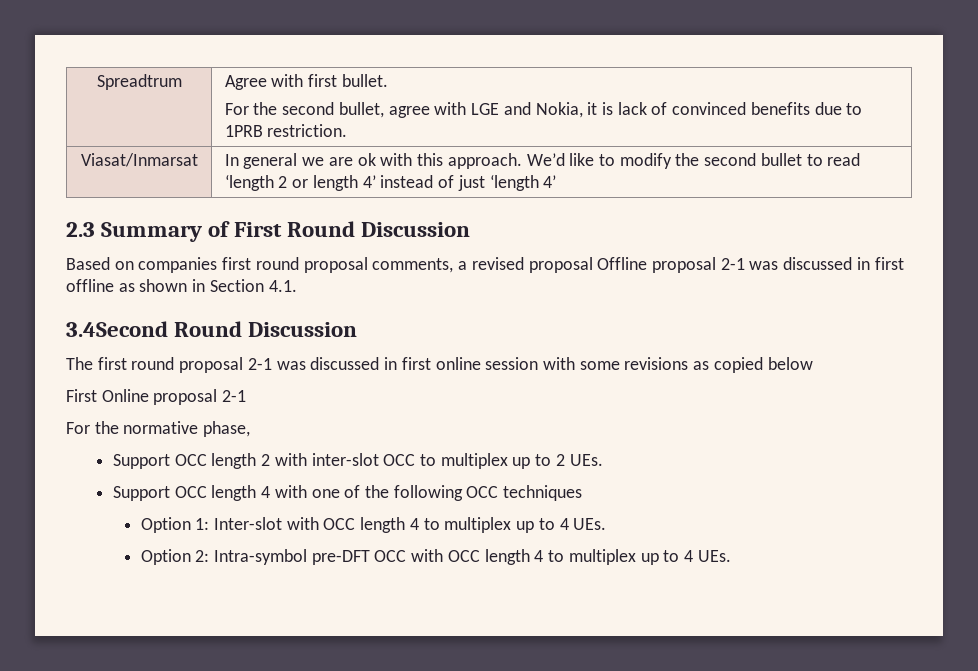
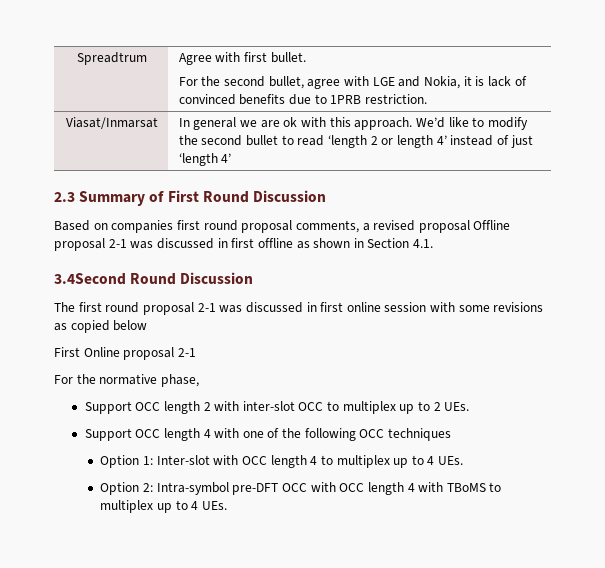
- Option 2: Intra-symbol pre-DFT OCC with OCC length 4 to multiplex up to 4 UEs.
+ Option 2: Intra-symbol pre-DFT OCC with OCC length 4 with TBoMS to multiplex up to 4 UEs.

